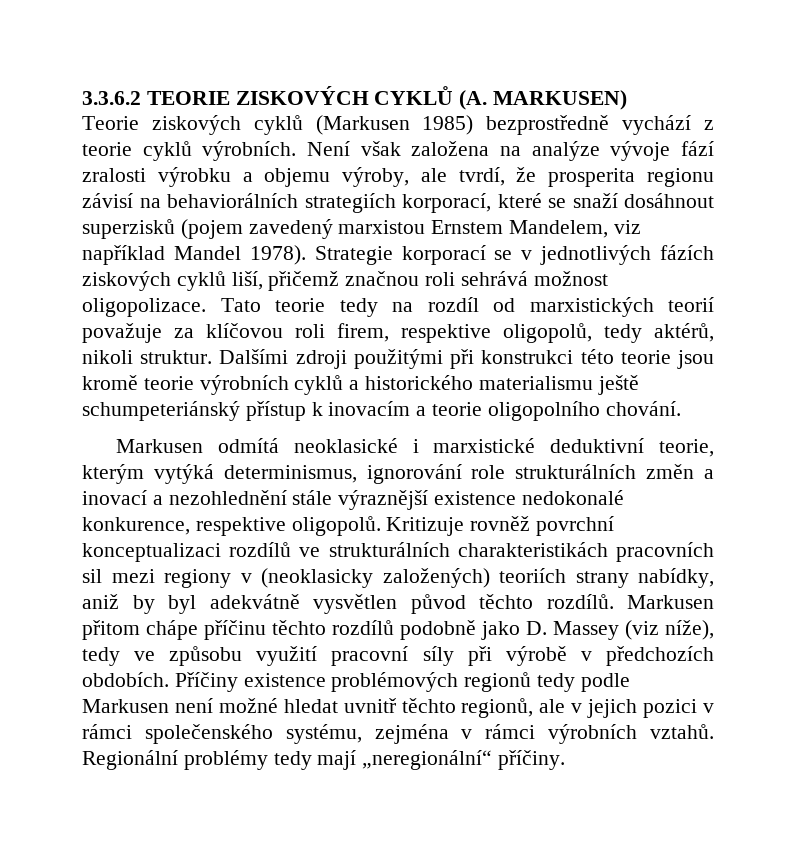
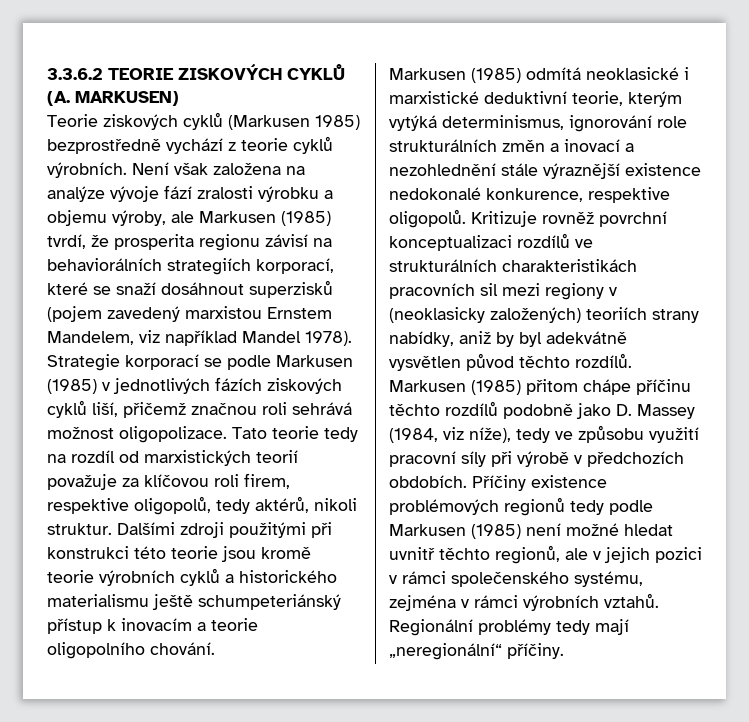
- Není však založena na analýze vývoje fází zralosti výrobku a objemu výroby, ale tvrdí, že prosperita regionu závisí na behaviorálních strategiích korporací, které se snaží dosáhnout superzisků (pojem zavedený marxistou Ernstem Mandelem, viz například Mandel 1978).
+ Není však založena na analýze vývoje fází zralosti výrobku a objemu výroby, ale Markusen (1985) tvrdí, že prosperita regionu závisí na behaviorálních strategiích korporací, které se snaží dosáhnout superzisků (pojem zavedený marxistou Ernstem Mandelem, viz například Mandel 1978).
- Strategie korporací se v jednotlivých fázích ziskových cyklů liší, přičemž značnou roli sehrává možnost oligopolizace.
+ Strategie korporací se podle Markusen (1985) v jednotlivých fázích ziskových cyklů liší, přičemž značnou roli sehrává možnost oligopolizace.
- Markusen odmítá neoklasické i marxistické deduktivní teorie, kterým vytýká determinismus, ignorování role strukturálních změn a inovací a nezohlednění stále výraznější existence nedokonalé konkurence, respektive oligopolů.
+ Markusen (1985) odmítá neoklasické i marxistické deduktivní teorie, kterým vytýká determinismus, ignorování role strukturálních změn a inovací a nezohlednění stále výraznější existence nedokonalé konkurence, respektive oligopolů.
- Markusen přitom chápe příčinu těchto rozdílů podobně jako D. Massey (viz níže), tedy ve způsobu využití pracovní síly při výrobě v předchozích obdobích.
+ Markusen (1985) přitom chápe příčinu těchto rozdílů podobně jako D. Massey (1984, viz níže), tedy ve způsobu využití pracovní síly při výrobě v předchozích obdobích.
- Příčiny existence problémových regionů tedy podle Markusen není možné hledat uvnitř těchto regionů, ale v jejich pozici v rámci společenského systému, zejména v rámci výrobních vztahů.
+ Příčiny existence problémových regionů tedy podle Markusen (1985) není možné hledat uvnitř těchto regionů, ale v jejich pozici v rámci společenského systému, zejména v rámci výrobních vztahů.

